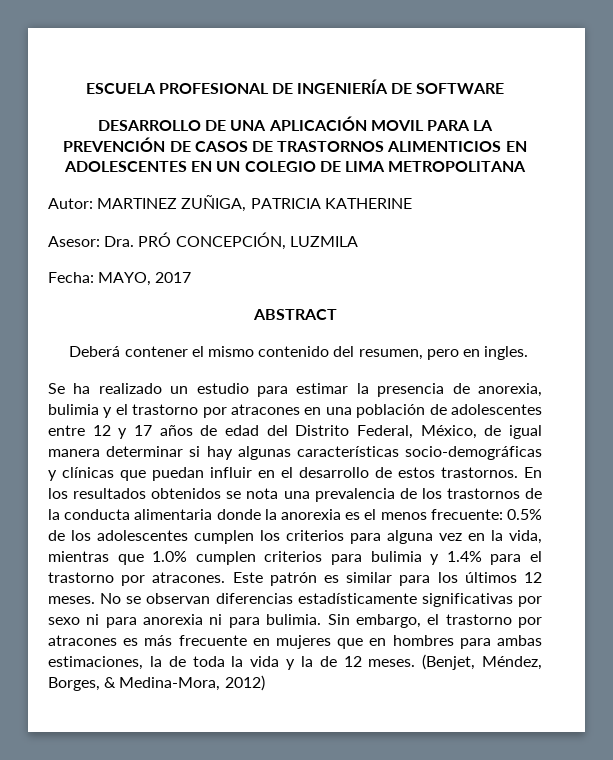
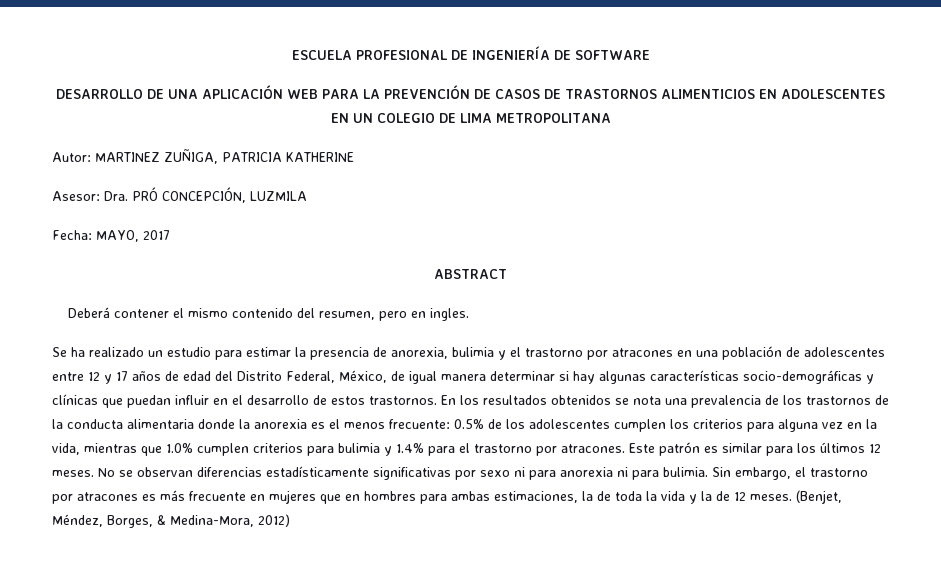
- DESARROLLO DE UNA APLICACIÓN MOVIL PARA LA PREVENCIÓN DE CASOS DE TRASTORNOS ALIMENTICIOS EN ADOLESCENTES EN UN COLEGIO DE LIMA METROPOLITANA
+ DESARROLLO DE UNA APLICACIÓN WEB PARA LA PREVENCIÓN DE CASOS DE TRASTORNOS ALIMENTICIOS EN ADOLESCENTES EN UN COLEGIO DE LIMA METROPOLITANA

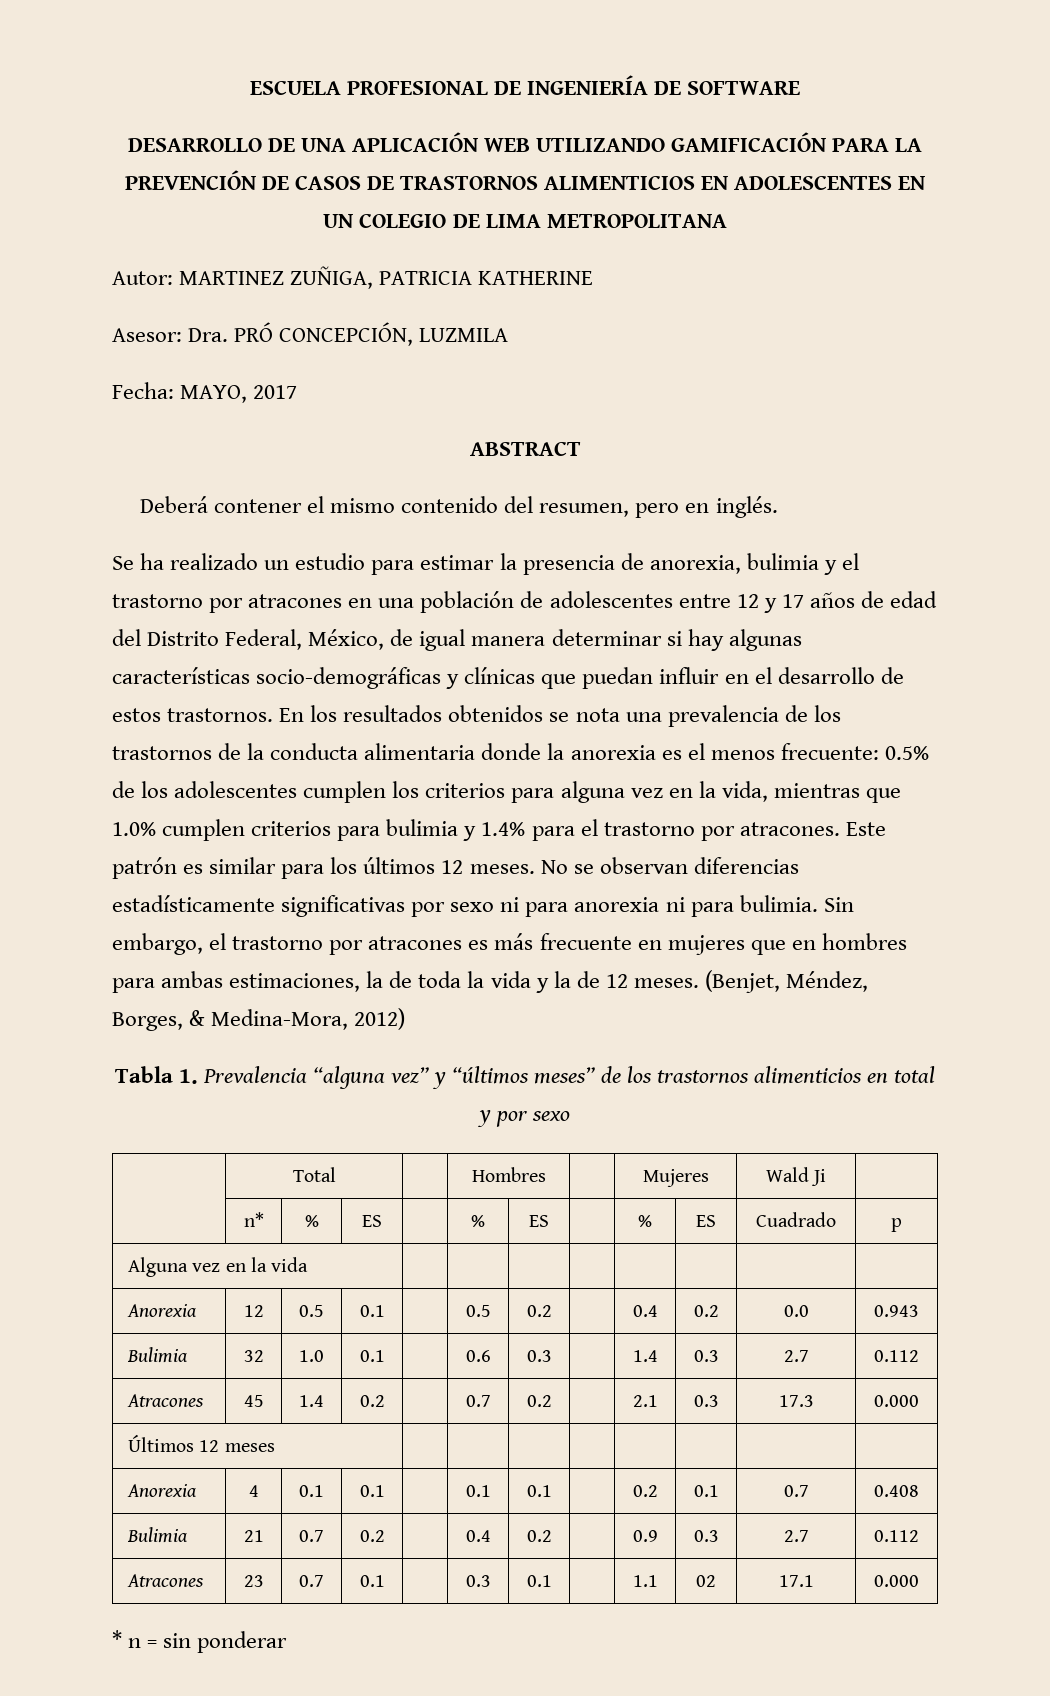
- DESARROLLO DE UNA APLICACIÓN WEB PARA LA PREVENCIÓN DE CASOS DE TRASTORNOS ALIMENTICIOS EN ADOLESCENTES EN UN COLEGIO DE LIMA METROPOLITANA
+ DESARROLLO DE UNA APLICACIÓN WEB UTILIZANDO GAMIFICACIÓN PARA LA PREVENCIÓN DE CASOS DE TRASTORNOS ALIMENTICIOS EN ADOLESCENTES EN UN COLEGIO DE LIMA METROPOLITANA
- Deberá contener el mismo contenido del resumen, pero en ingles.
+ Deberá contener el mismo contenido del resumen, pero en inglés.
+ Tabla 1. Prevalencia “alguna vez” y “últimos meses” de los trastornos alimenticios en total y por sexo
+ | Total | | Hombres | | Mujeres | Wald Ji |
+ | n* | % | ES | | % | ES | | % | ES | Cuadrado | p
+ Alguna vez en la vida | | | | | | | |
+ Anorexia | 12 | 0.5 | 0.1 | | 0.5 | 0.2 | | 0.4 | 0.2 | 0.0 | 0.943
+ Bulimia | 32 | 1.0 | 0.1 | | 0.6 | 0.3 | | 1.4 | 0.3 | 2.7 | 0.112
+ Atracones | 45 | 1.4 | 0.2 | | 0.7 | 0.2 | | 2.1 | 0.3 | 17.3 | 0.000
+ Últimos 12 meses | | | | | | | |
+ Anorexia | 4 | 0.1 | 0.1 | | 0.1 | 0.1 | | 0.2 | 0.1 | 0.7 | 0.408
+ Bulimia | 21 | 0.7 | 0.2 | | 0.4 | 0.2 | | 0.9 | 0.3 | 2.7 | 0.112
+ Atracones | 23 | 0.7 | 0.1 | | 0.3 | 0.1 | | 1.1 | 02 | 17.1 | 0.000
+ * n = sin ponderar

